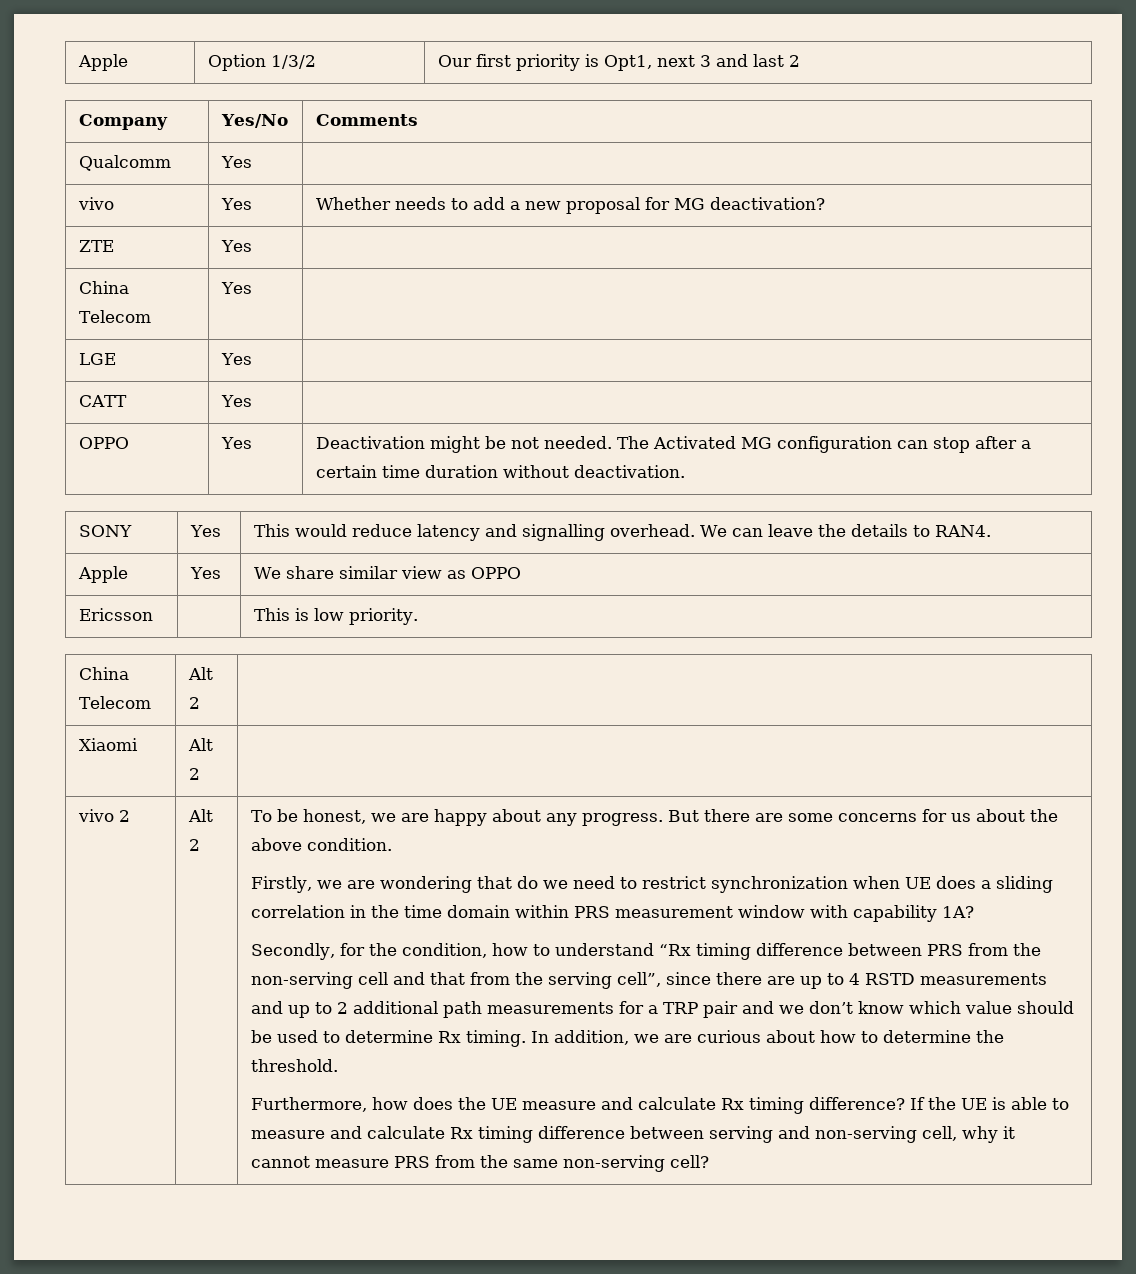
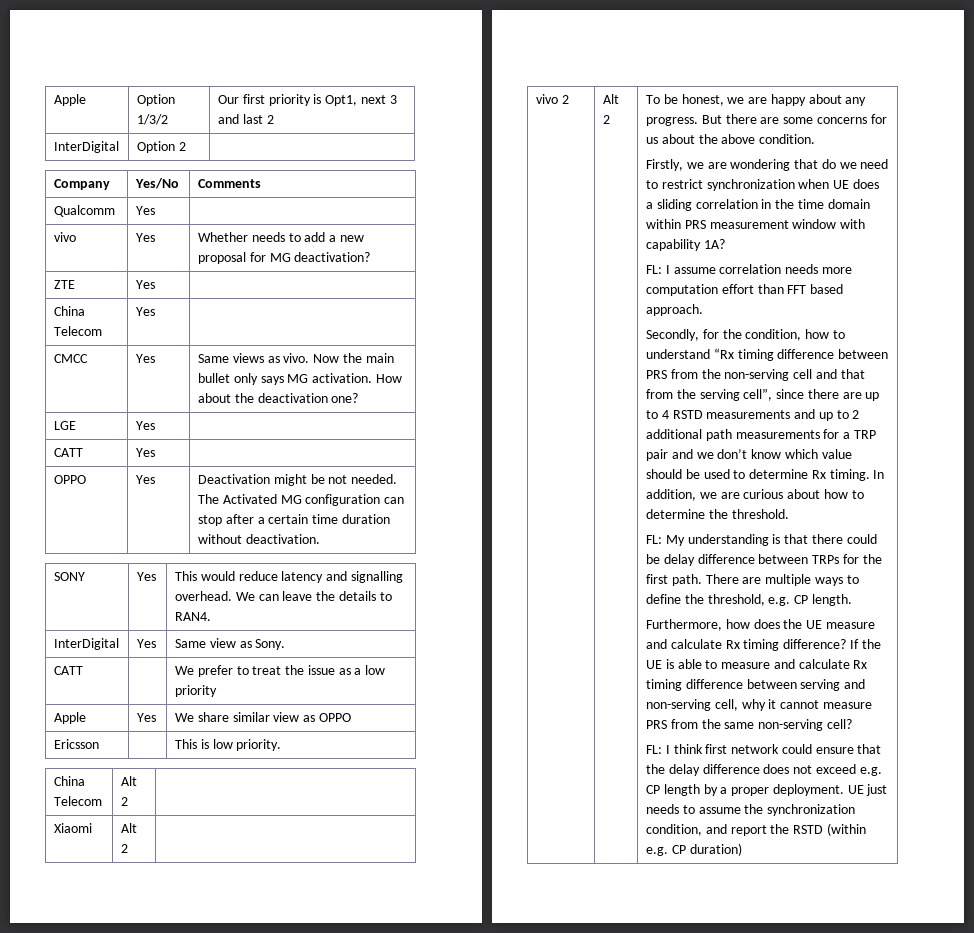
+ InterDigital | Option 2 |
+ CMCC | Yes | Same views as vivo. Now the main bullet only says MG activation. How about the deactivation one?
+ InterDigital | Yes | Same view as Sony.
+ CATT | | We prefer to treat the issue as a low priority
+ FL: I assume correlation needs more computation effort than FFT based approach.
+ FL: My understanding is that there could be delay difference between TRPs for the first path. There are multiple ways to define the threshold, e.g. CP length.
+ FL: I think first network could ensure that the delay difference does not exceed e.g. CP length by a proper deployment. UE just needs to assume the synchronization condition, and report the RSTD (within e.g. CP duration)

